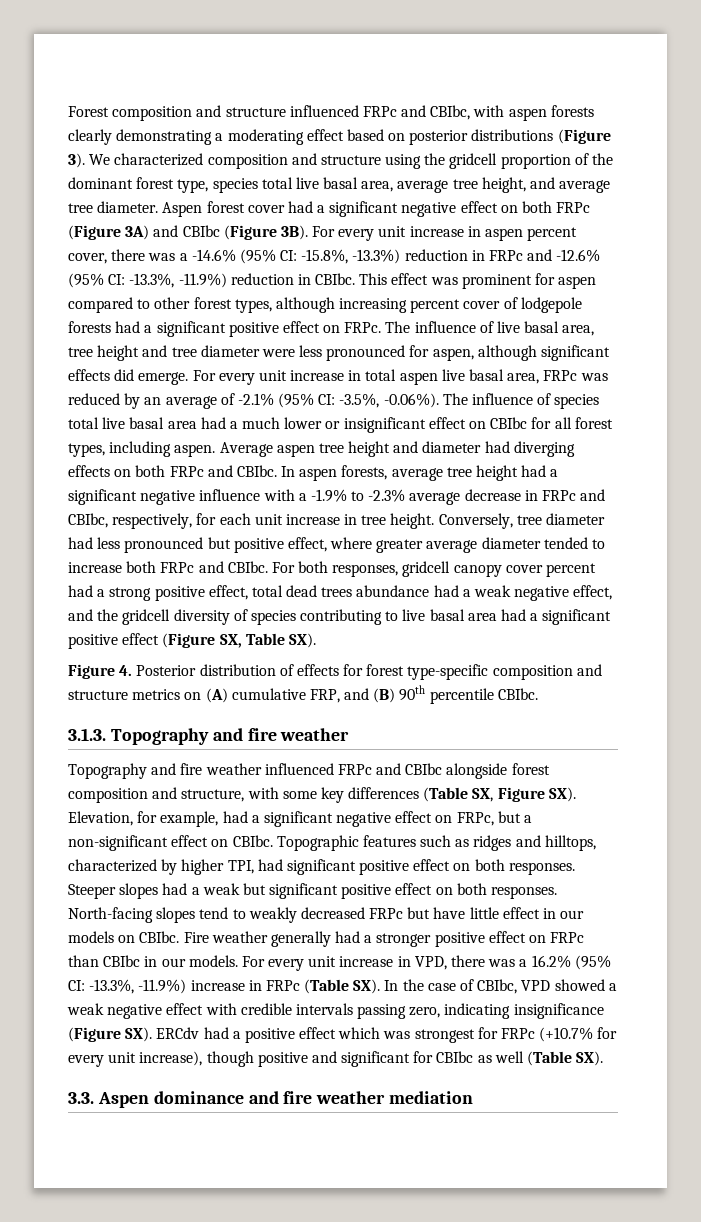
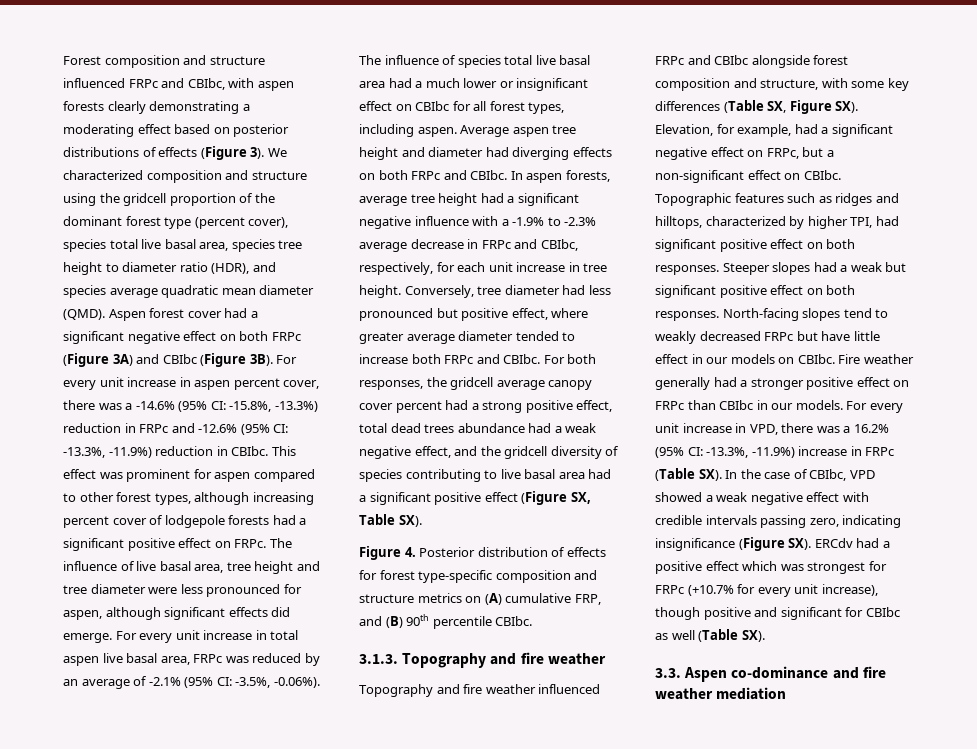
- Forest composition and structure influenced FRPc and CBIbc, with aspen forests clearly demonstrating a moderating effect based on posterior distributions (Figure 3).
+ Forest composition and structure influenced FRPc and CBIbc, with aspen forests clearly demonstrating a moderating effect based on posterior distributions of effects (Figure 3).
- We characterized composition and structure using the gridcell proportion of the dominant forest type, species total live basal area, average tree height, and average tree diameter.
+ We characterized composition and structure using the gridcell proportion of the dominant forest type (percent cover), species total live basal area, species tree height to diameter ratio (HDR), and species average quadratic mean diameter (QMD).
- For both responses, gridcell canopy cover percent had a strong positive effect, total dead trees abundance had a weak negative effect, and the gridcell diversity of species contributing to live basal area had a significant positive effect (Figure SX, Table SX).
+ For both responses, the gridcell average canopy cover percent had a strong positive effect, total dead trees abundance had a weak negative effect, and the gridcell diversity of species contributing to live basal area had a significant positive effect (Figure SX, Table SX).
- 3.3. Aspen dominance and fire weather mediation
+ 3.3. Aspen co-dominance and fire weather mediation

